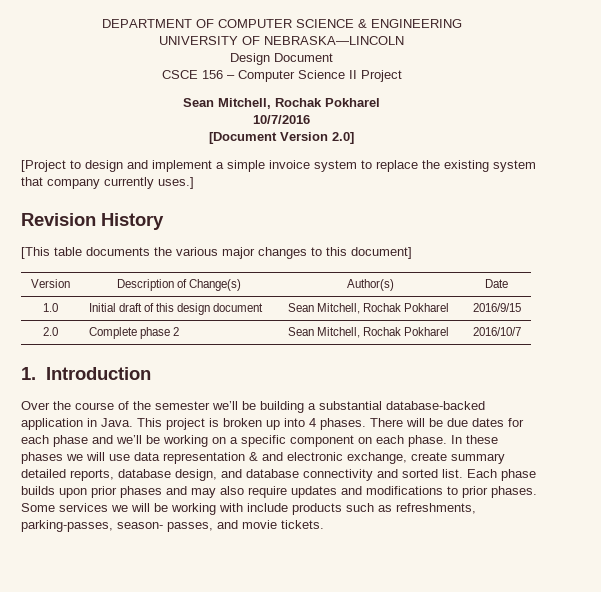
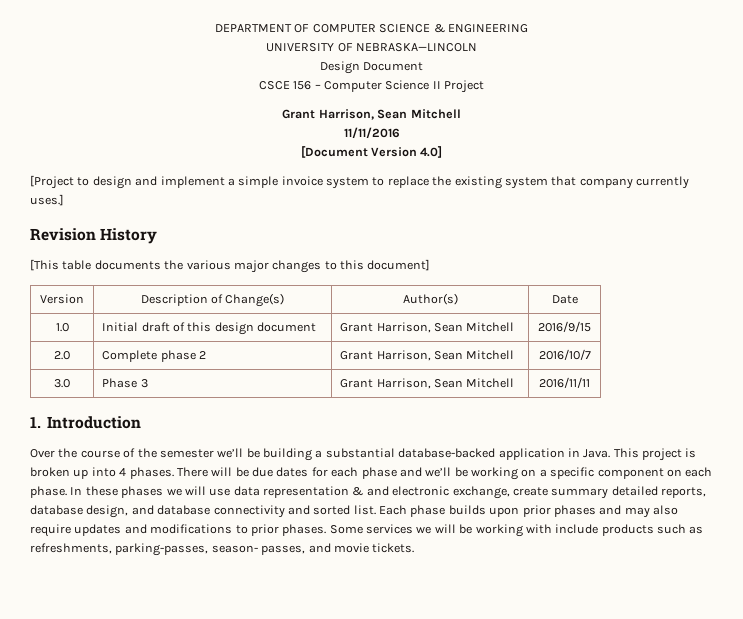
  CSCE 156 – Computer Science II Project
- Sean Mitchell, Rochak Pokharel
- 10/7/2016
+ Grant Harrison, Sean Mitchell
+ 11/11/2016
- [Document Version 2.0]
+ [Document Version 4.0]
- 1.0 | Initial draft of this design document | Sean Mitchell, Rochak Pokharel | 2016/9/15
+ 1.0 | Initial draft of this design document | Grant Harrison, Sean Mitchell | 2016/9/15
- 2.0 | Complete phase 2 | Sean Mitchell, Rochak Pokharel | 2016/10/7
+ 2.0 | Complete phase 2 | Grant Harrison, Sean Mitchell | 2016/10/7
+ 3.0 | Phase 3 | Grant Harrison, Sean Mitchell | 2016/11/11

